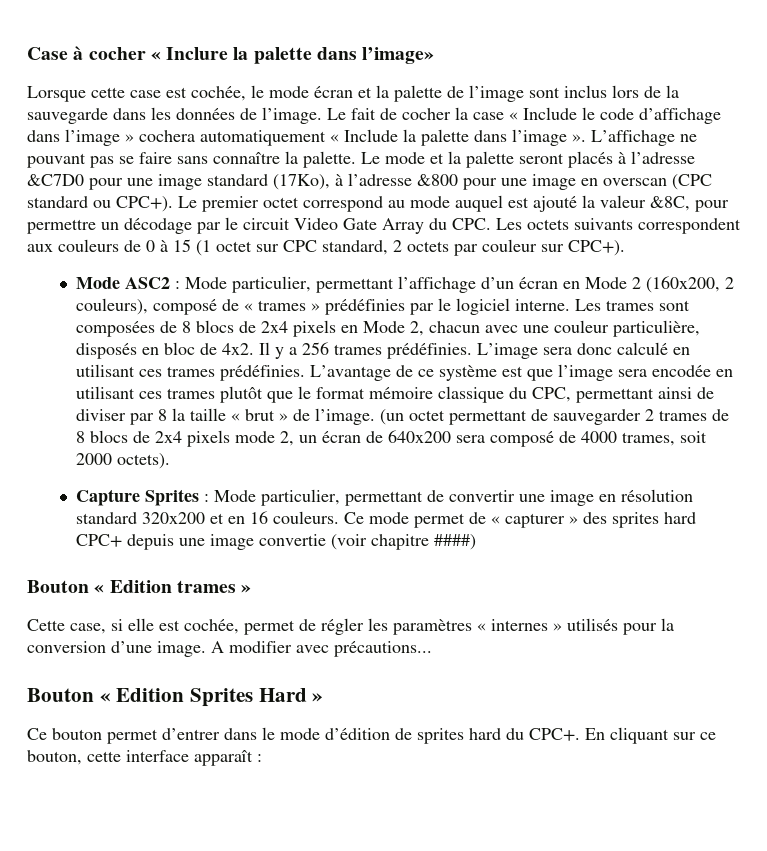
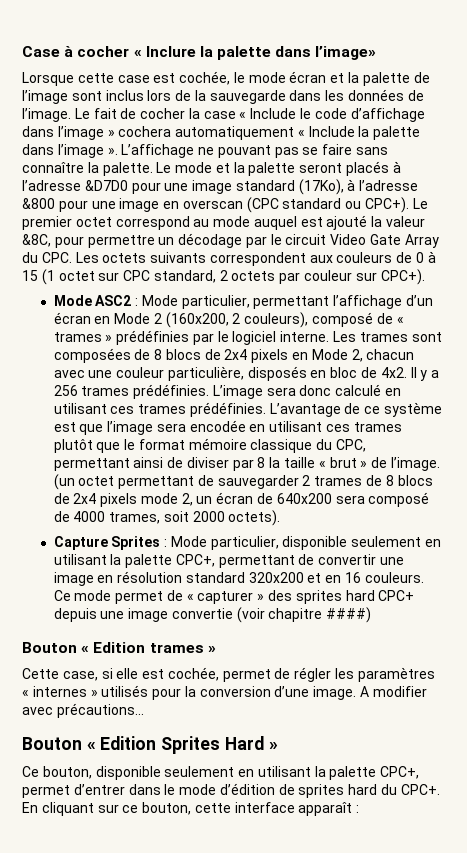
- Le mode et la palette seront placés à l’adresse &C7D0 pour une image standard (17Ko), à l’adresse &800 pour une image en overscan (CPC standard ou CPC+).
+ Le mode et la palette seront placés à l’adresse &D7D0 pour une image standard (17Ko), à l’adresse &800 pour une image en overscan (CPC standard ou CPC+).
- Capture Sprites : Mode particulier, permettant de convertir une image en résolution standard 320x200 et en 16 couleurs.
+ Capture Sprites : Mode particulier, disponible seulement en utilisant la palette CPC+, permettant de convertir une image en résolution standard 320x200 et en 16 couleurs.
- Ce bouton permet d’entrer dans le mode d’édition de sprites hard du CPC+.
+ Ce bouton, disponible seulement en utilisant la palette CPC+, permet d’entrer dans le mode d’édition de sprites hard du CPC+.

